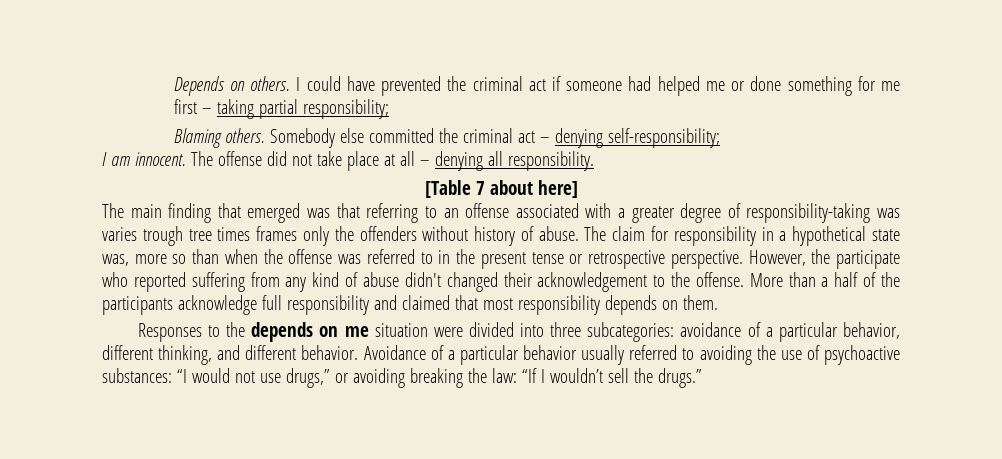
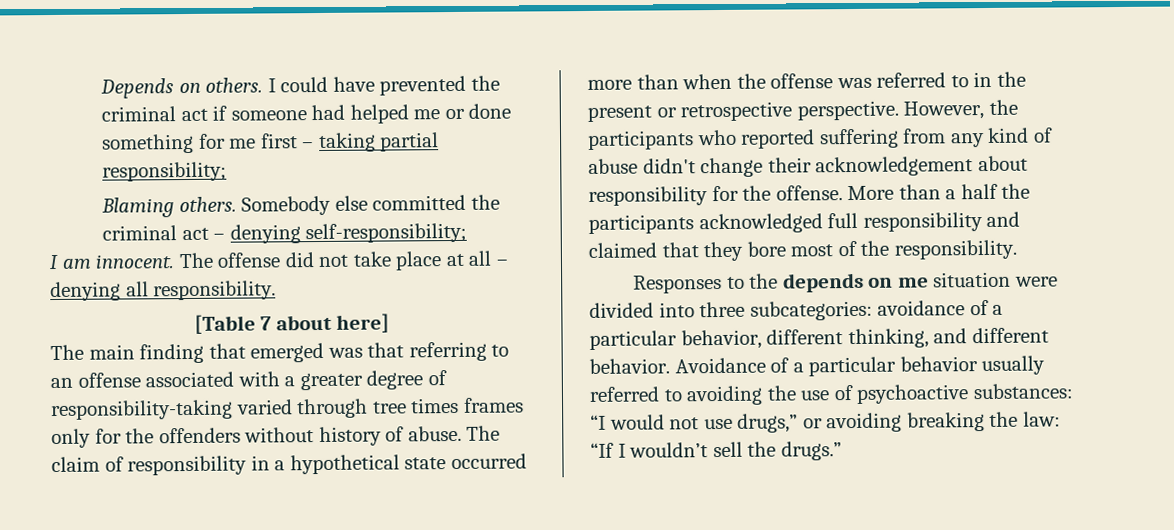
- The main finding that emerged was that referring to an offense associated with a greater degree of responsibility-taking was varies trough tree times frames only the offenders without history of abuse.
+ The main finding that emerged was that referring to an offense associated with a greater degree of responsibility-taking varied through tree times frames only for the offenders without history of abuse.
- The claim for responsibility in a hypothetical state was, more so than when the offense was referred to in the present tense or retrospective perspective.
+ The claim of responsibility in a hypothetical state occurred more than when the offense was referred to in the present or retrospective perspective.
- However, the participate who reported suffering from any kind of abuse didn't changed their acknowledgement to the offense.
+ However, the participants who reported suffering from any kind of abuse didn't change their acknowledgement about responsibility for the offense.
- More than a half of the participants acknowledge full responsibility and claimed that most responsibility depends on them.
+ More than a half the participants acknowledged full responsibility and claimed that they bore most of the responsibility.

